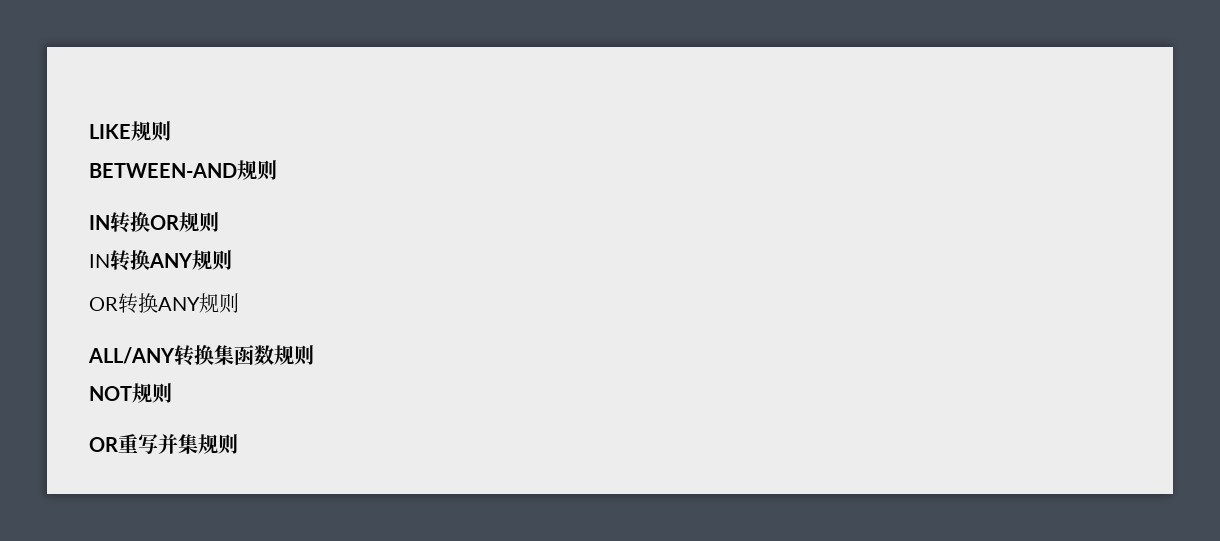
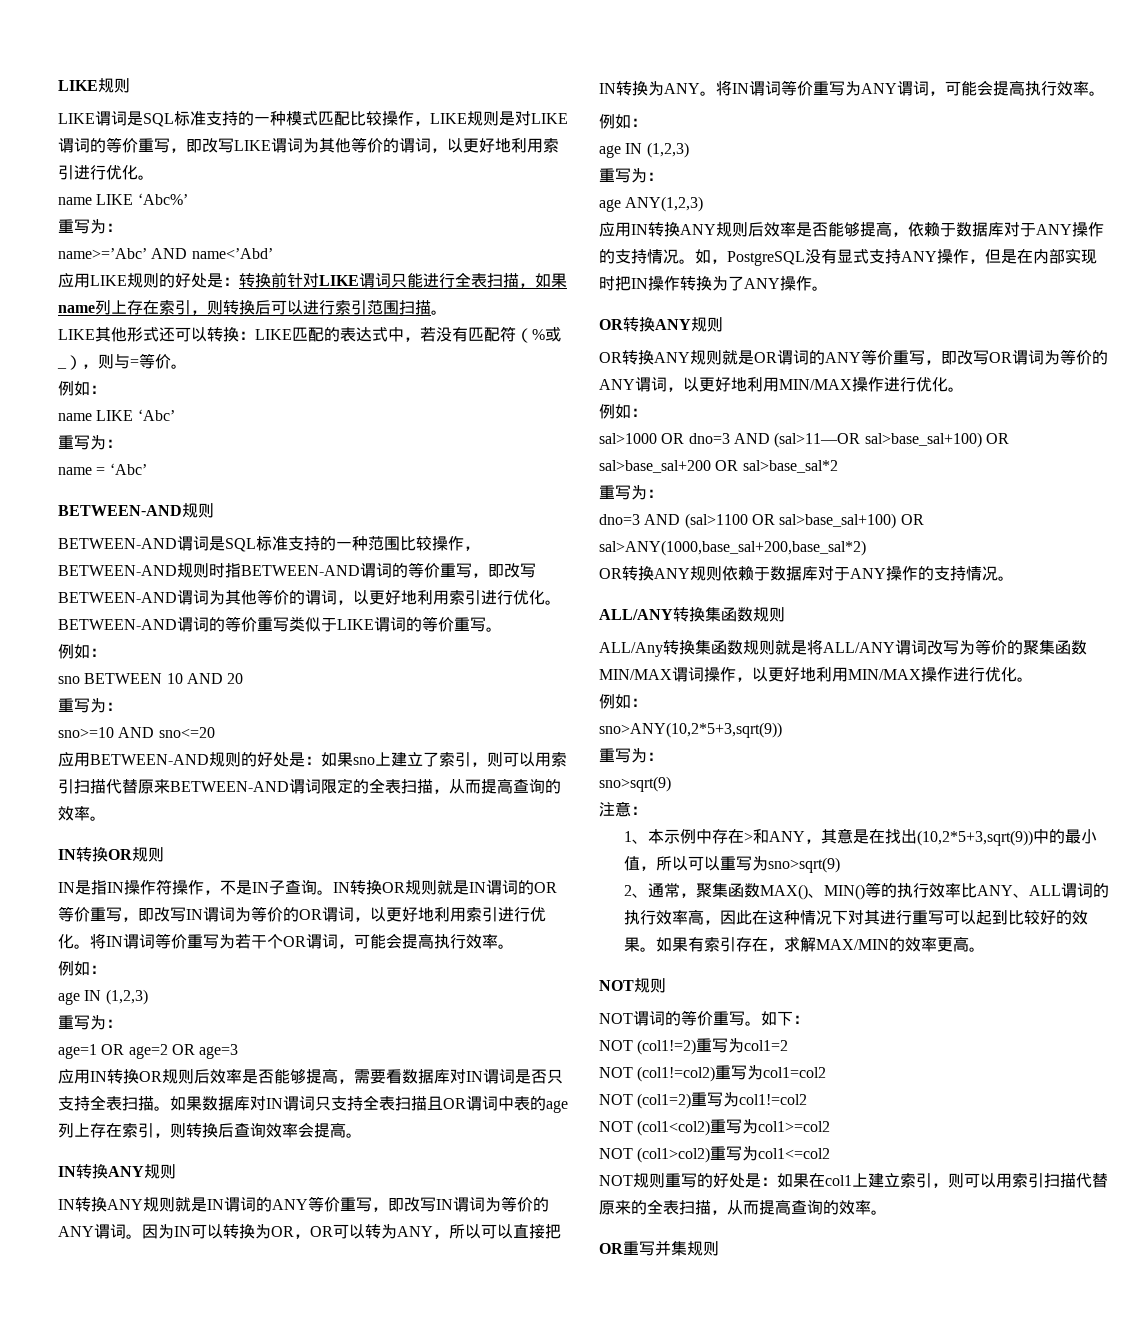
+ LIKE谓词是SQL标准支持的一种模式匹配比较操作，LIKE规则是对LIKE谓词的等价重写，即改写LIKE谓词为其他等价的谓词，以更好地利用索引进行优化。
+ name LIKE ‘Abc%’
+ 重写为：
+ name>=’Abc’ AND name<’Abd’
+ 应用LIKE规则的好处是：转换前针对LIKE谓词只能进行全表扫描，如果name列上存在索引，则转换后可以进行索引范围扫描。
+ LIKE其他形式还可以转换：LIKE匹配的表达式中，若没有匹配符（%或_），则与=等价。
+ 例如：
+ name LIKE ‘Abc’
+ 重写为：
+ name = ‘Abc’
  BETWEEN-AND规则
+ BETWEEN-AND谓词是SQL标准支持的一种范围比较操作，BETWEEN-AND规则时指BETWEEN-AND谓词的等价重写，即改写BETWEEN-AND谓词为其他等价的谓词，以更好地利用索引进行优化。BETWEEN-AND谓词的等价重写类似于LIKE谓词的等价重写。
+ 例如：
+ sno BETWEEN 10 AND 20
+ 重写为：
+ sno>=10 AND sno<=20
+ 应用BETWEEN-AND规则的好处是：如果sno上建立了索引，则可以用索引扫描代替原来BETWEEN-AND谓词限定的全表扫描，从而提高查询的效率。
+ IN是指IN操作符操作，不是IN子查询。IN转换OR规则就是IN谓词的OR等价重写，即改写IN谓词为等价的OR谓词，以更好地利用索引进行优化。将IN谓词等价重写为若干个OR谓词，可能会提高执行效率。
+ 例如：
+ age IN (1,2,3)
+ 重写为：
+ age=1 OR age=2 OR age=3
+ 应用IN转换OR规则后效率是否能够提高，需要看数据库对IN谓词是否只支持全表扫描。如果数据库对IN谓词只支持全表扫描且OR谓词中表的age列上存在索引，则转换后查询效率会提高。
  IN转换ANY规则
+ IN转换ANY规则就是IN谓词的ANY等价重写，即改写IN谓词为等价的ANY谓词。因为IN可以转换为OR，OR可以转为ANY，所以可以直接把IN转换为ANY。将IN谓词等价重写为ANY谓词，可能会提高执行效率。
+ 例如：
+ age IN (1,2,3)
+ 重写为：
+ age ANY(1,2,3)
+ 应用IN转换ANY规则后效率是否能够提高，依赖于数据库对于ANY操作的支持情况。如，PostgreSQL没有显式支持ANY操作，但是在内部实现时把IN操作转换为了ANY操作。
+ OR转换ANY规则
- OR转换ANY规则
+ OR转换ANY规则就是OR谓词的ANY等价重写，即改写OR谓词为等价的ANY谓词，以更好地利用MIN/MAX操作进行优化。
+ 例如：
+ sal>1000 OR dno=3 AND (sal>11—OR sal>base_sal+100) OR sal>base_sal+200 OR sal>base_sal*2
+ 重写为：
+ dno=3 AND (sal>1100 OR sal>base_sal+100) OR sal>ANY(1000,base_sal+200,base_sal*2)
+ OR转换ANY规则依赖于数据库对于ANY操作的支持情况。
+ ALL/Any转换集函数规则就是将ALL/ANY谓词改写为等价的聚集函数MIN/MAX谓词操作，以更好地利用MIN/MAX操作进行优化。
+ 例如：
+ sno>ANY(10,2*5+3,sqrt(9))
+ 重写为：
+ sno>sqrt(9)
+ 注意：
+ 1、本示例中存在>和ANY，其意是在找出(10,2*5+3,sqrt(9))中的最小值，所以可以重写为sno>sqrt(9)
+ 2、通常，聚集函数MAX()、MIN()等的执行效率比ANY、ALL谓词的执行效率高，因此在这种情况下对其进行重写可以起到比较好的效果。如果有索引存在，求解MAX/MIN的效率更高。
  NOT规则
+ NOT谓词的等价重写。如下：
+ NOT (col1!=2)重写为col1=2
+ NOT (col1!=col2)重写为col1=col2
+ NOT (col1=2)重写为col1!=col2
+ NOT (col1<col2)重写为col1>=col2
+ NOT (col1>col2)重写为col1<=col2
+ NOT规则重写的好处是：如果在col1上建立索引，则可以用索引扫描代替原来的全表扫描，从而提高查询的效率。

